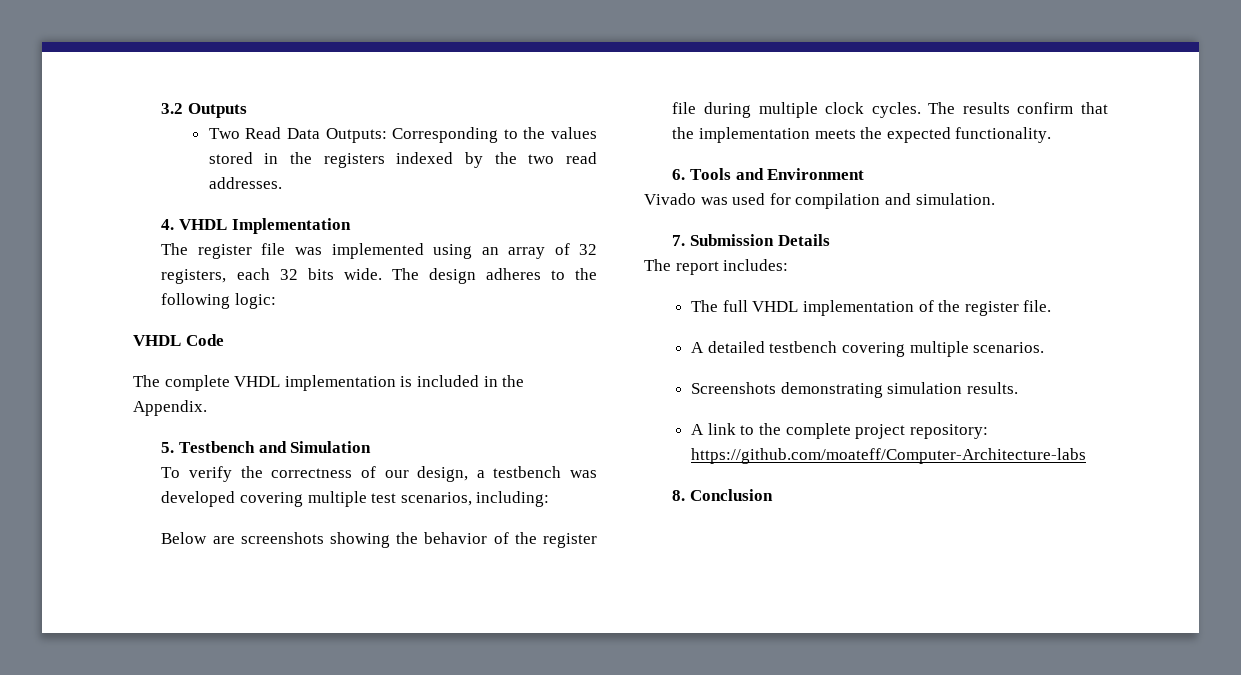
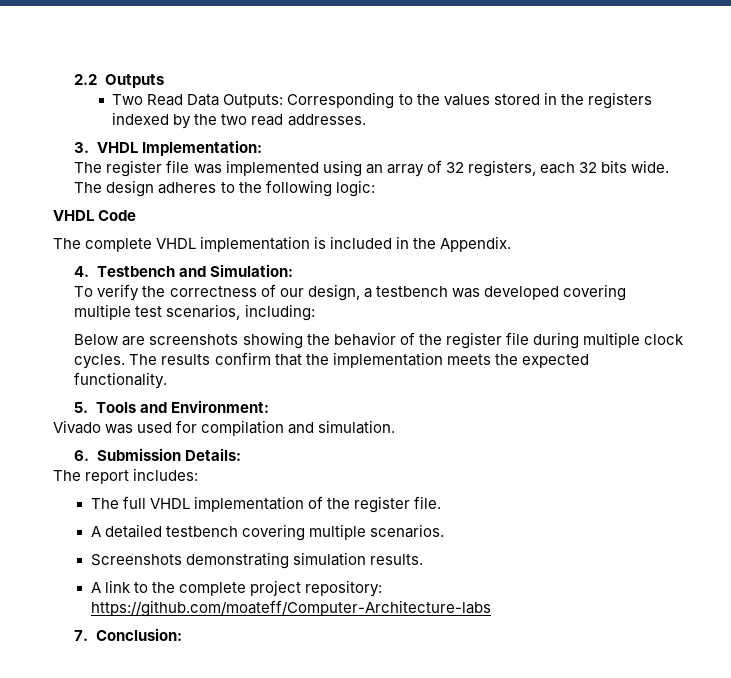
- 3.2 Outputs
+ 2.2 Outputs
- 4. VHDL Implementation
+ 3. VHDL Implementation:
- 5. Testbench and Simulation
+ 4. Testbench and Simulation:
- 6. Tools and Environment
+ 5. Tools and Environment:
- 7. Submission Details
+ 6. Submission Details:
- 8. Conclusion
+ 7. Conclusion:

